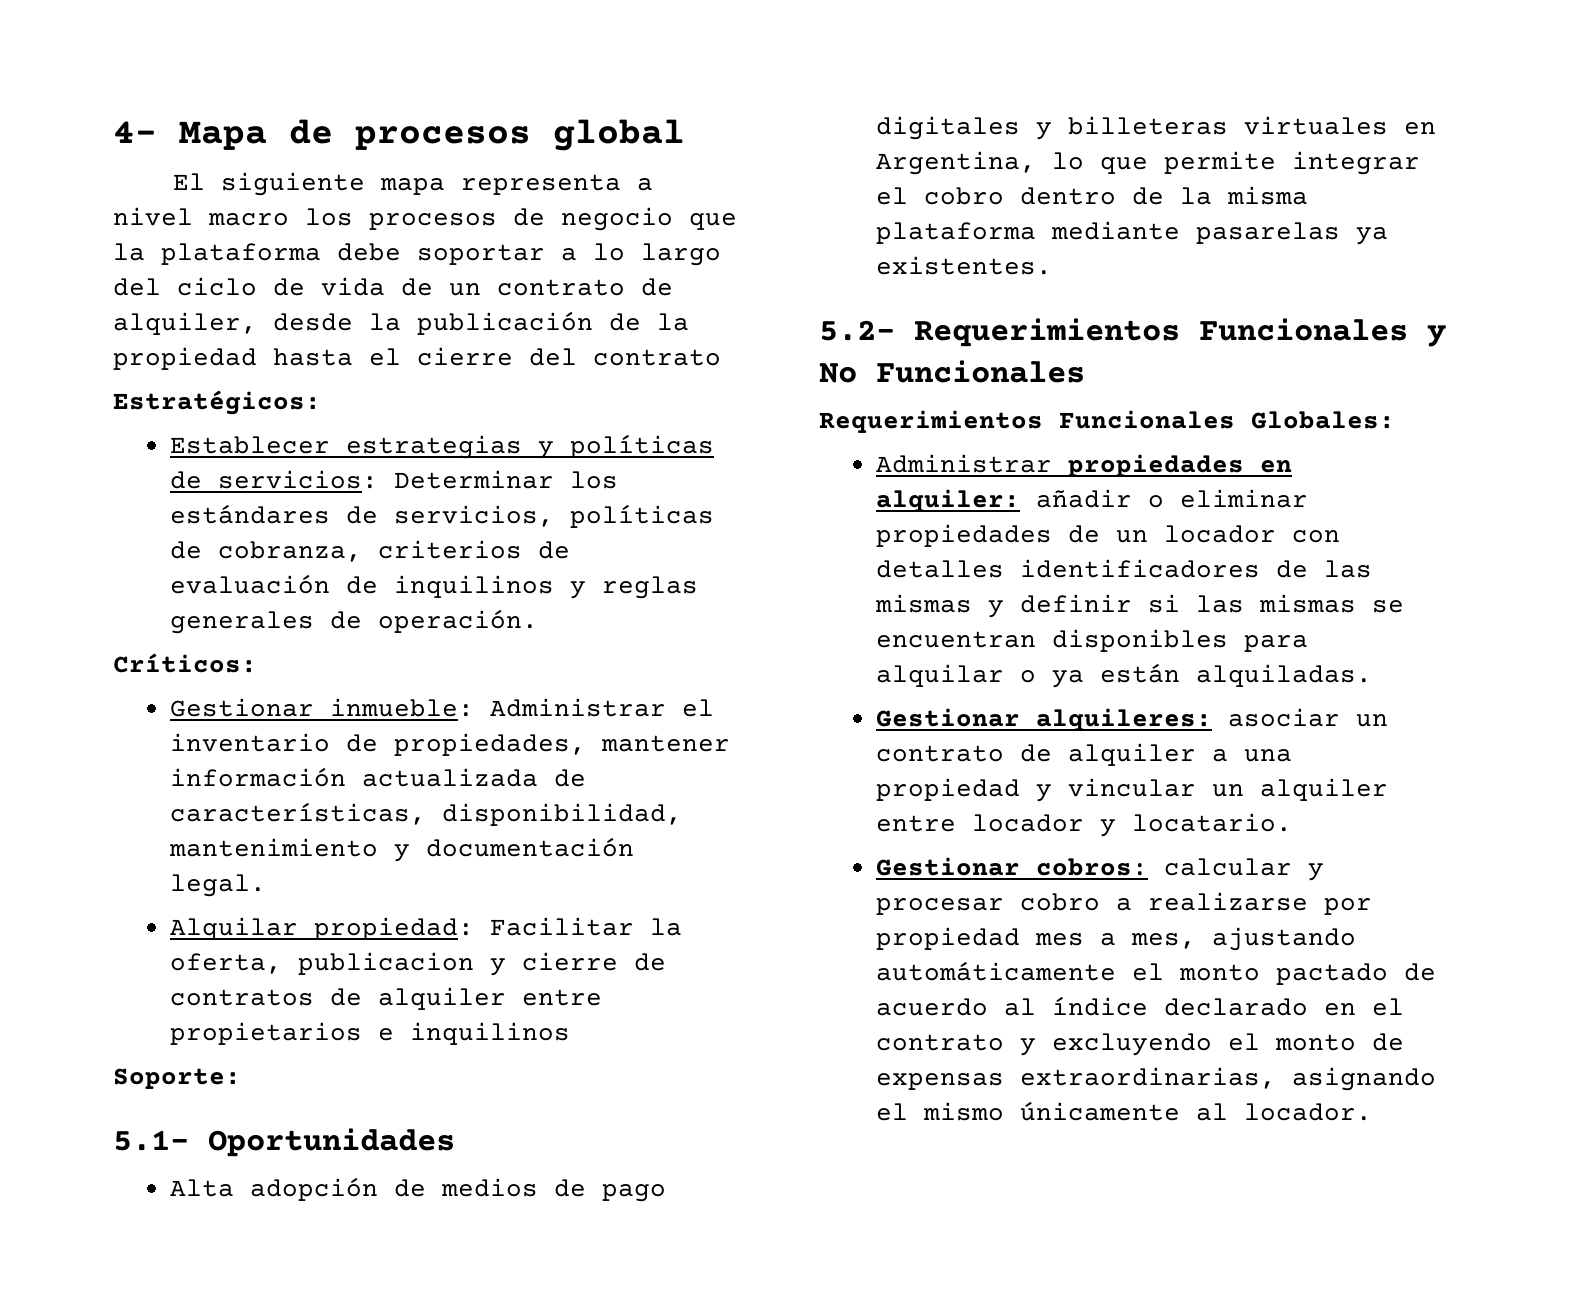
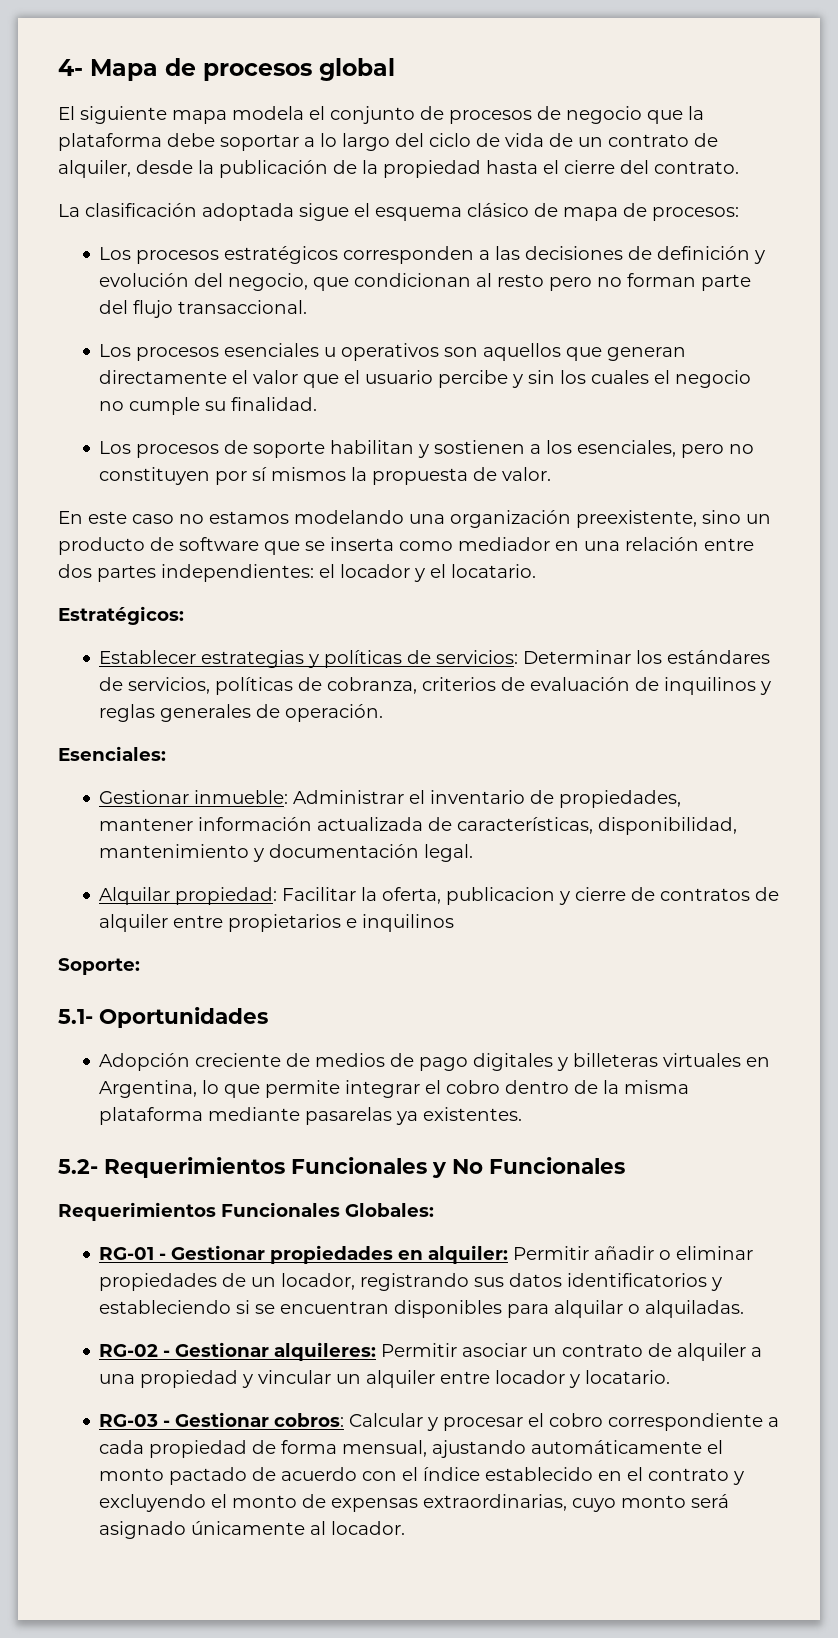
- El siguiente mapa representa a nivel macro los procesos de negocio que la plataforma debe soportar a lo largo del ciclo de vida de un contrato de alquiler, desde la publicación de la propiedad hasta el cierre del contrato
+ El siguiente mapa modela el conjunto de procesos de negocio que la plataforma debe soportar a lo largo del ciclo de vida de un contrato de alquiler, desde la publicación de la propiedad hasta el cierre del contrato.
+ La clasificación adoptada sigue el esquema clásico de mapa de procesos:
+ Los procesos estratégicos corresponden a las decisiones de definición y evolución del negocio, que condicionan al resto pero no forman parte del flujo transaccional.
+ Los procesos esenciales u operativos son aquellos que generan directamente el valor que el usuario percibe y sin los cuales el negocio no cumple su finalidad.
+ Los procesos de soporte habilitan y sostienen a los esenciales, pero no constituyen por sí mismos la propuesta de valor.
+ En este caso no estamos modelando una organización preexistente, sino un producto de software que se inserta como mediador en una relación entre dos partes independientes: el locador y el locatario.
- Críticos:
+ Esenciales:
- Alta adopción de medios de pago digitales y billeteras virtuales en Argentina, lo que permite integrar el cobro dentro de la misma plataforma mediante pasarelas ya existentes.
+ Adopción creciente de medios de pago digitales y billeteras virtuales en Argentina, lo que permite integrar el cobro dentro de la misma plataforma mediante pasarelas ya existentes.
- Administrar propiedades en alquiler: añadir o eliminar propiedades de un locador con detalles identificadores de las mismas y definir si las mismas se encuentran disponibles para alquilar o ya están alquiladas.
+ RG-01 - Gestionar propiedades en alquiler: Permitir añadir o eliminar propiedades de un locador, registrando sus datos identificatorios y estableciendo si se encuentran disponibles para alquilar o alquiladas.
- Gestionar alquileres: asociar un contrato de alquiler a una propiedad y vincular un alquiler entre locador y locatario.
+ RG-02 - Gestionar alquileres: Permitir asociar un contrato de alquiler a una propiedad y vincular un alquiler entre locador y locatario.
- Gestionar cobros: calcular y procesar cobro a realizarse por propiedad mes a mes, ajustando automáticamente el monto pactado de acuerdo al índice declarado en el contrato y excluyendo el monto de expensas extraordinarias, asignando el mismo únicamente al locador.
+ RG-03 - Gestionar cobros: Calcular y procesar el cobro correspondiente a cada propiedad de forma mensual, ajustando automáticamente el monto pactado de acuerdo con el índice establecido en el contrato y excluyendo el monto de expensas extraordinarias, cuyo monto será asignado únicamente al locador.

